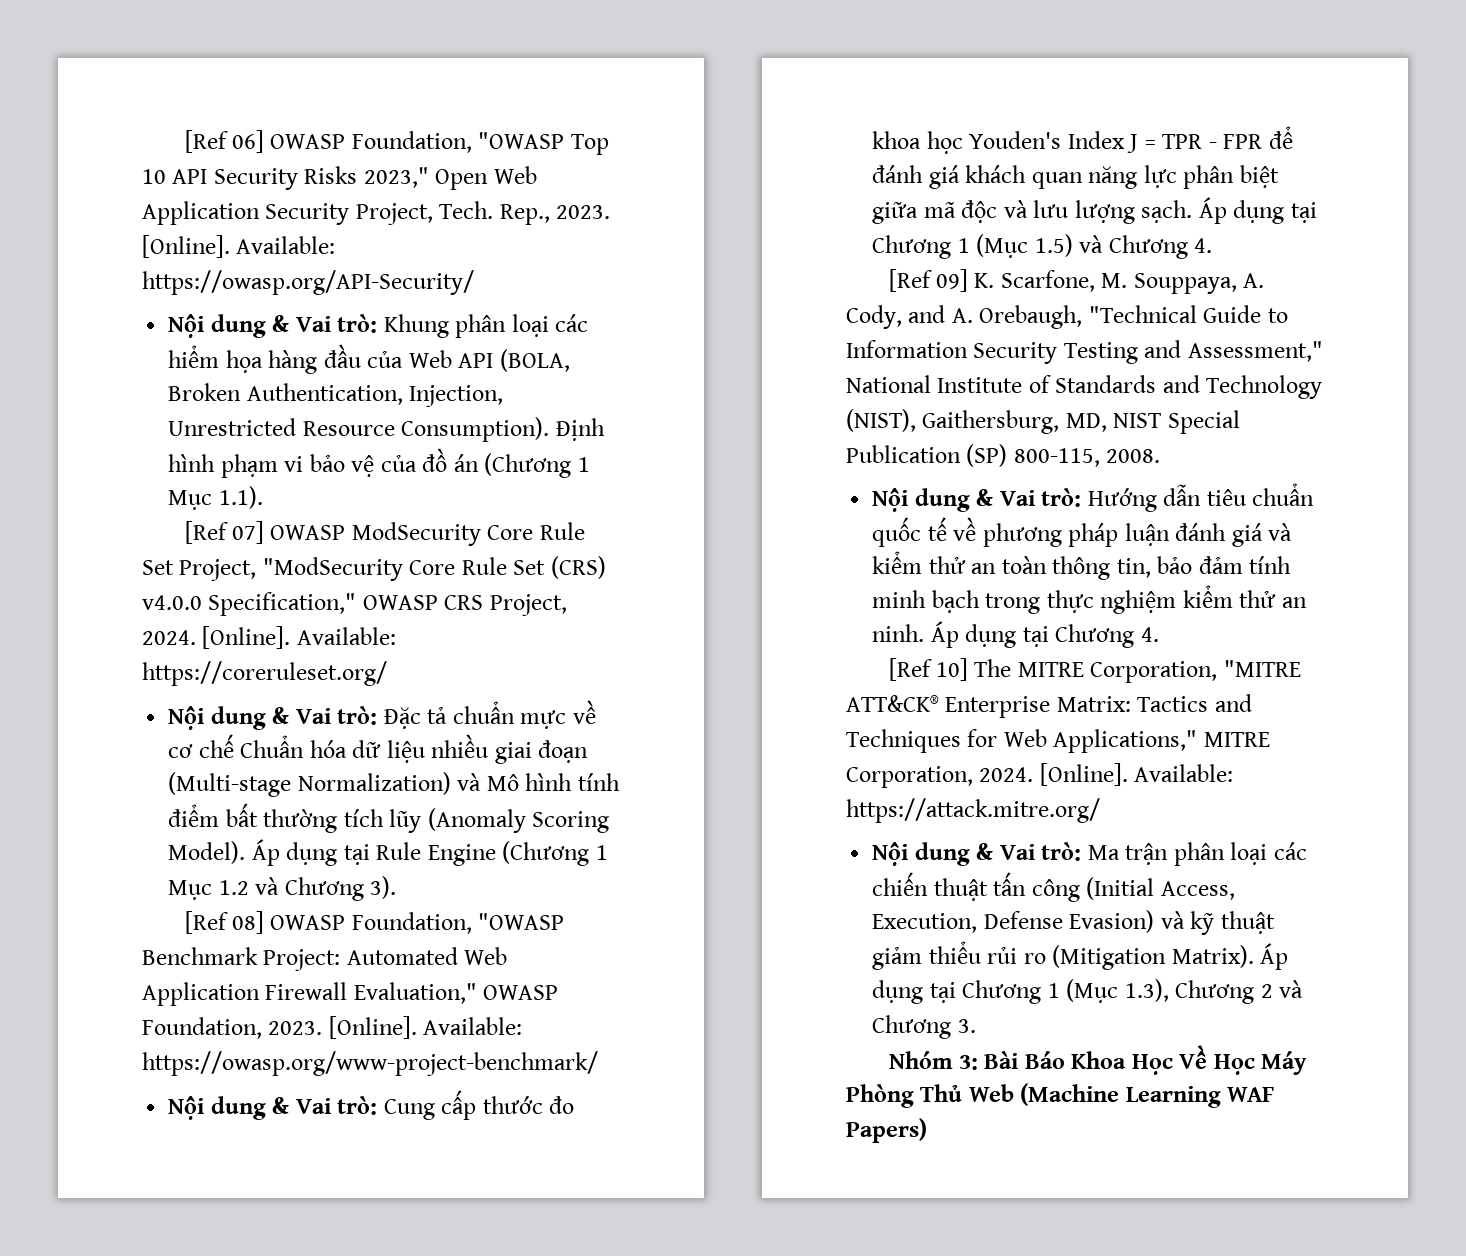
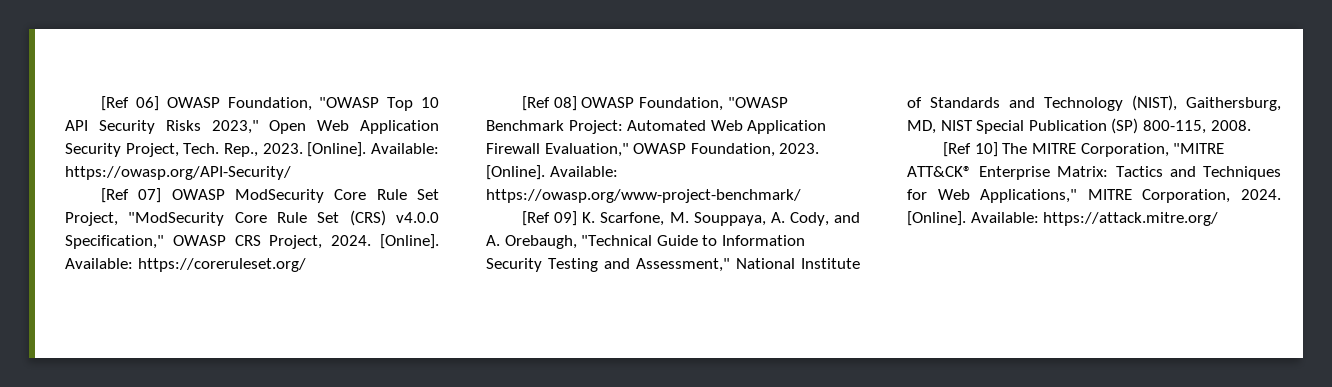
- Nội dung & Vai trò: Khung phân loại các hiểm họa hàng đầu của Web API (BOLA, Broken Authentication, Injection, Unrestricted Resource Consumption). Định hình phạm vi bảo vệ của đồ án (Chương 1 Mục 1.1).
- Nội dung & Vai trò: Đặc tả chuẩn mực về cơ chế Chuẩn hóa dữ liệu nhiều giai đoạn (Multi-stage Normalization) và Mô hình tính điểm bất thường tích lũy (Anomaly Scoring Model). Áp dụng tại Rule Engine (Chương 1 Mục 1.2 và Chương 3).
- Nội dung & Vai trò: Cung cấp thước đo khoa học Youden's Index J = TPR - FPR để đánh giá khách quan năng lực phân biệt giữa mã độc và lưu lượng sạch. Áp dụng tại Chương 1 (Mục 1.5) và Chương 4.
- Nội dung & Vai trò: Hướng dẫn tiêu chuẩn quốc tế về phương pháp luận đánh giá và kiểm thử an toàn thông tin, bảo đảm tính minh bạch trong thực nghiệm kiểm thử an ninh. Áp dụng tại Chương 4.
- Nội dung & Vai trò: Ma trận phân loại các chiến thuật tấn công (Initial Access, Execution, Defense Evasion) và kỹ thuật giảm thiểu rủi ro (Mitigation Matrix). Áp dụng tại Chương 1 (Mục 1.3), Chương 2 và Chương 3.
- Nhóm 3: Bài Báo Khoa Học Về Học Máy Phòng Thủ Web (Machine Learning WAF Papers)

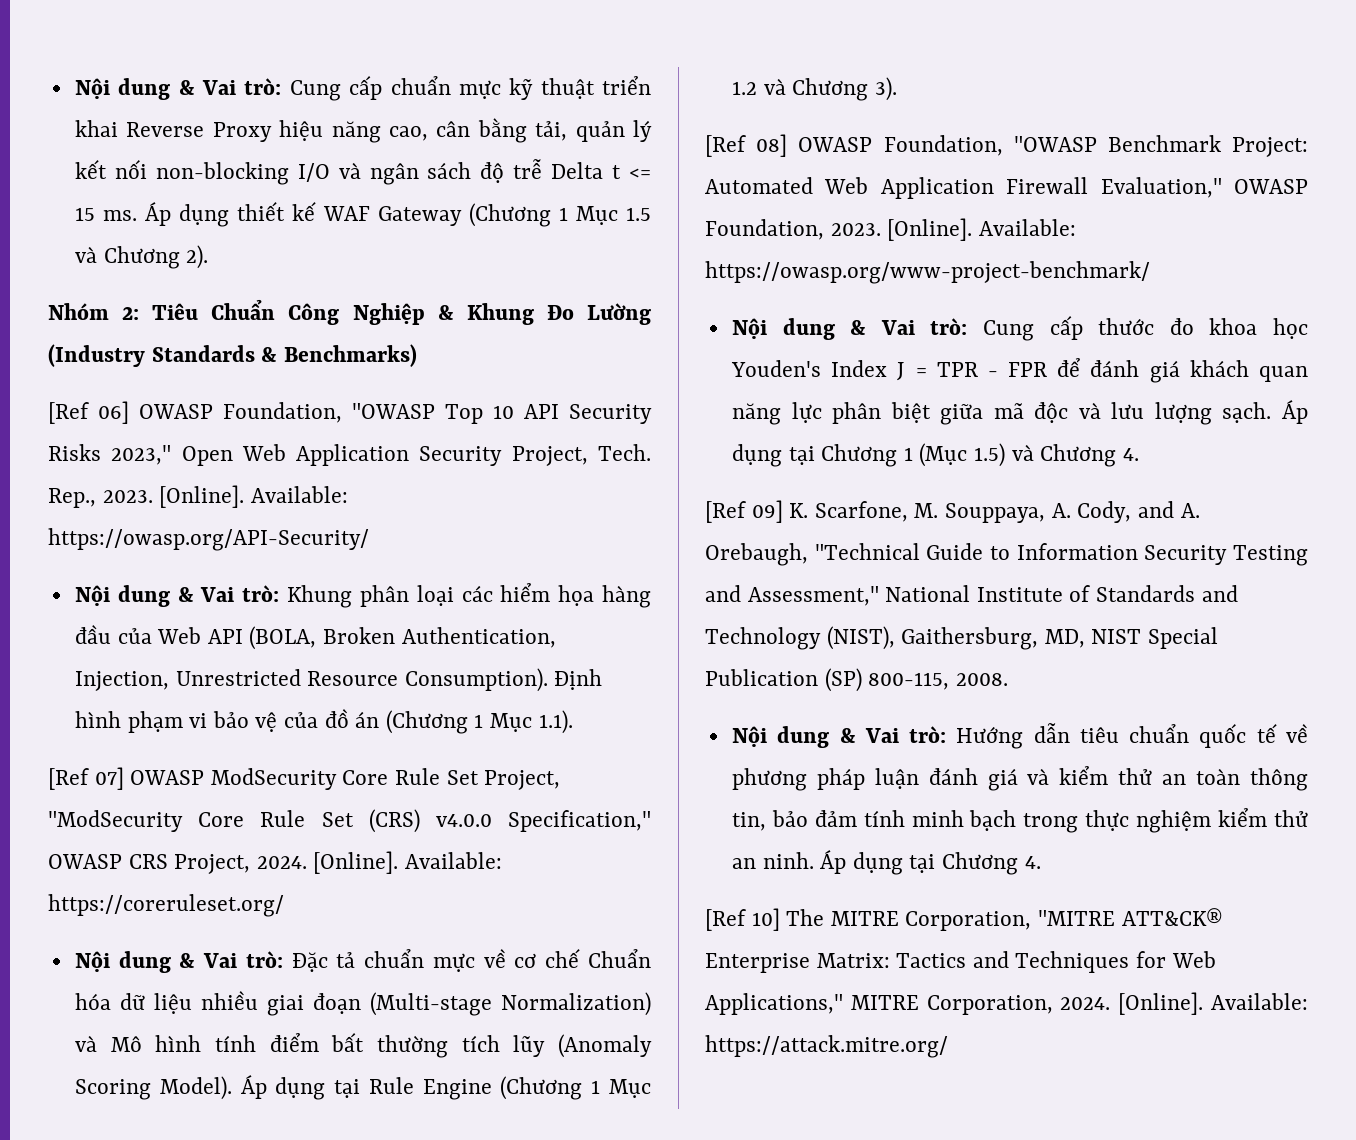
+ Nội dung & Vai trò: Cung cấp chuẩn mực kỹ thuật triển khai Reverse Proxy hiệu năng cao, cân bằng tải, quản lý kết nối non-blocking I/O và ngân sách độ trễ Delta t <= 15 ms. Áp dụng thiết kế WAF Gateway (Chương 1 Mục 1.5 và Chương 2).
+ Nhóm 2: Tiêu Chuẩn Công Nghiệp & Khung Đo Lường (Industry Standards & Benchmarks)
+ Nội dung & Vai trò: Khung phân loại các hiểm họa hàng đầu của Web API (BOLA, Broken Authentication, Injection, Unrestricted Resource Consumption). Định hình phạm vi bảo vệ của đồ án (Chương 1 Mục 1.1).
+ Nội dung & Vai trò: Đặc tả chuẩn mực về cơ chế Chuẩn hóa dữ liệu nhiều giai đoạn (Multi-stage Normalization) và Mô hình tính điểm bất thường tích lũy (Anomaly Scoring Model). Áp dụng tại Rule Engine (Chương 1 Mục 1.2 và Chương 3).
+ Nội dung & Vai trò: Cung cấp thước đo khoa học Youden's Index J = TPR - FPR để đánh giá khách quan năng lực phân biệt giữa mã độc và lưu lượng sạch. Áp dụng tại Chương 1 (Mục 1.5) và Chương 4.
+ Nội dung & Vai trò: Hướng dẫn tiêu chuẩn quốc tế về phương pháp luận đánh giá và kiểm thử an toàn thông tin, bảo đảm tính minh bạch trong thực nghiệm kiểm thử an ninh. Áp dụng tại Chương 4.

